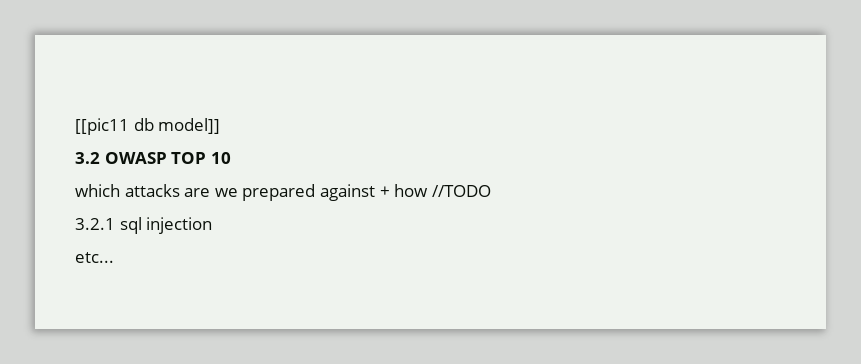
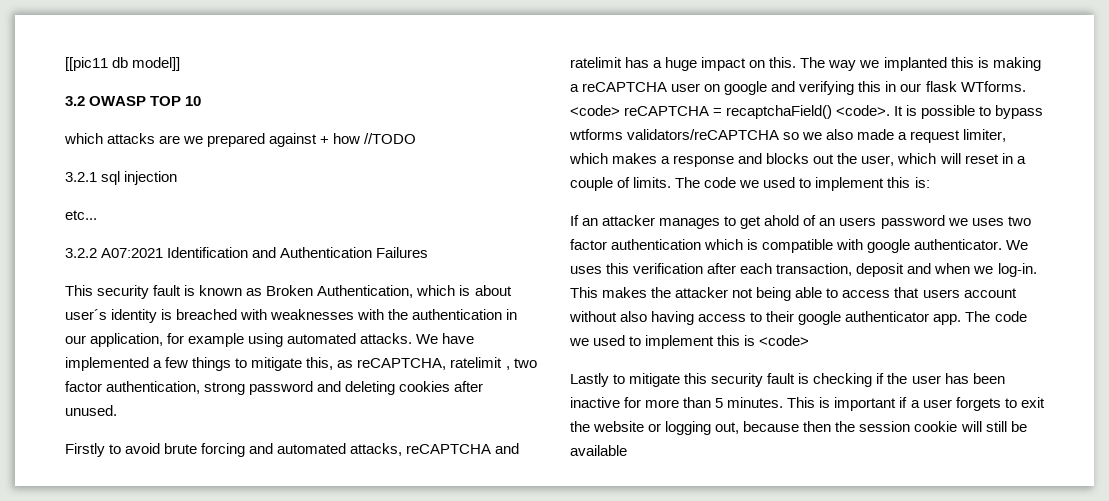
+ 3.2.2 A07:2021 Identification and Authentication Failures
+ This security fault is known as Broken Authentication, which is about user´s identity is breached with weaknesses with the authentication in our application, for example using automated attacks. We have implemented a few things to mitigate this, as reCAPTCHA, ratelimit , two factor authentication, strong password and deleting cookies after unused.
+ Firstly to avoid brute forcing and automated attacks, reCAPTCHA and ratelimit has a huge impact on this. The way we implanted this is making a reCAPTCHA user on google and verifying this in our flask WTforms. <code> reCAPTCHA = recaptchaField() <code>. It is possible to bypass wtforms validators/reCAPTCHA so we also made a request limiter, which makes a response and blocks out the user, which will reset in a couple of limits. The code we used to implement this is:
+ If an attacker manages to get ahold of an users password we uses two factor authentication which is compatible with google authenticator. We uses this verification after each transaction, deposit and when we log-in. This makes the attacker not being able to access that users account without also having access to their google authenticator app. The code we used to implement this is <code>
+ Lastly to mitigate this security fault is checking if the user has been inactive for more than 5 minutes. This is important if a user forgets to exit the website or logging out, because then the session cookie will still be available

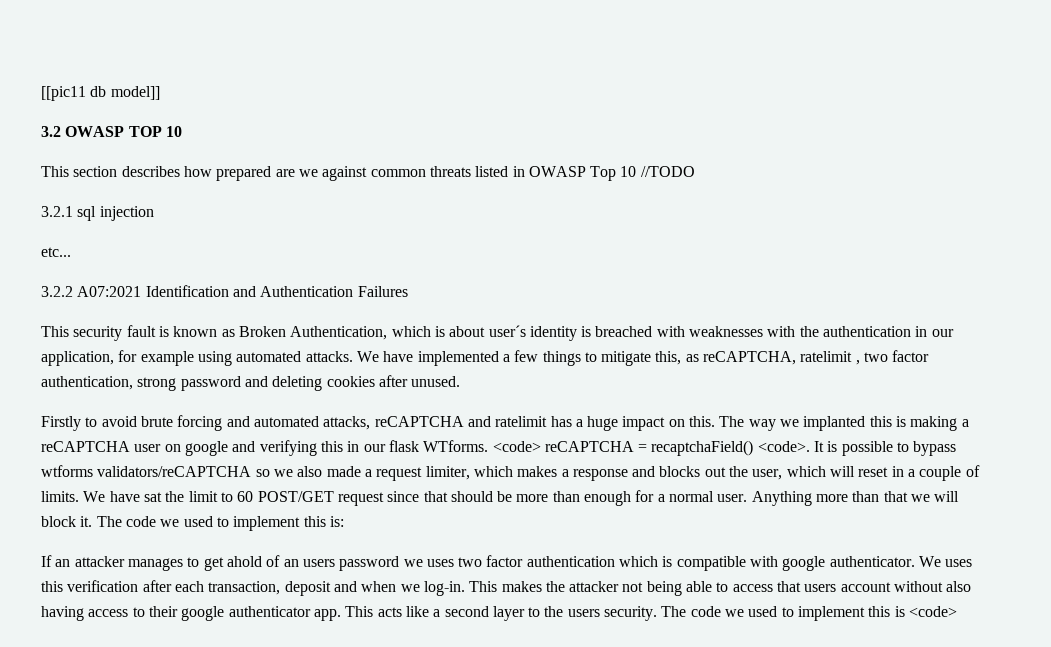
- which attacks are we prepared against + how //TODO
+ This section describes how prepared are we against common threats listed in OWASP Top 10 //TODO
+ We have sat the limit to 60 POST/GET request since that should be more than enough for a normal user. Anything more than that we will block it.
+ This acts like a second layer to the users security.
- Lastly to mitigate this security fault is checking if the user has been inactive for more than 5 minutes. This is important if a user forgets to exit the website or logging out, because then the session cookie will still be available

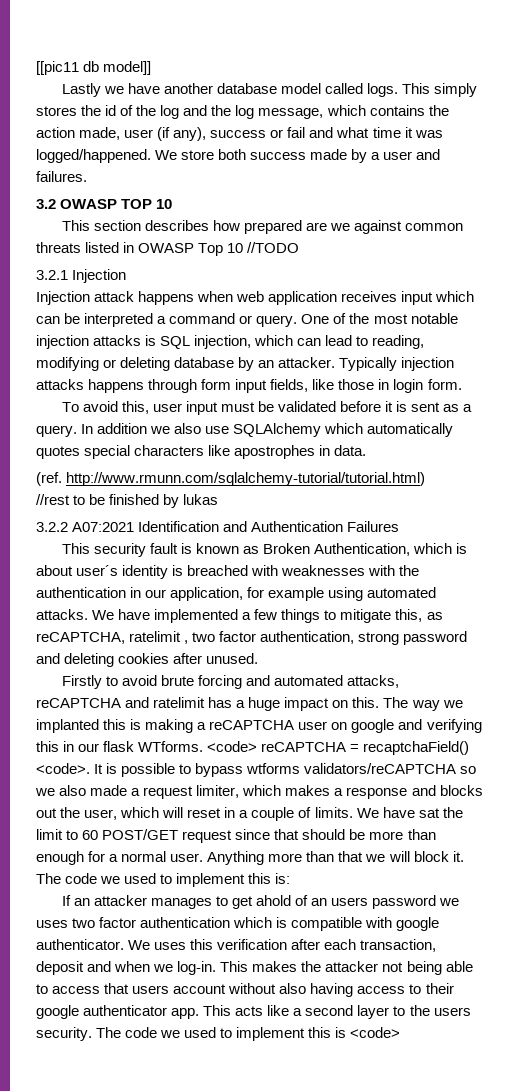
+ Lastly we have another database model called logs. This simply stores the id of the log and the log message, which contains the action made, user (if any), success or fail and what time it was logged/happened. We store both success made by a user and failures.
- 3.2.1 sql injection
- etc...
+ 3.2.1 Injection
+ Injection attack happens when web application receives input which can be interpreted a command or query. One of the most notable injection attacks is SQL injection, which can lead to reading, modifying or deleting database by an attacker. Typically injection attacks happens through form input fields, like those in login form.
+ To avoid this, user input must be validated before it is sent as a query. In addition we also use SQLAlchemy which automatically quotes special characters like apostrophes in data.
+ (ref. http://www.rmunn.com/sqlalchemy-tutorial/tutorial.html)
+ //rest to be finished by lukas

